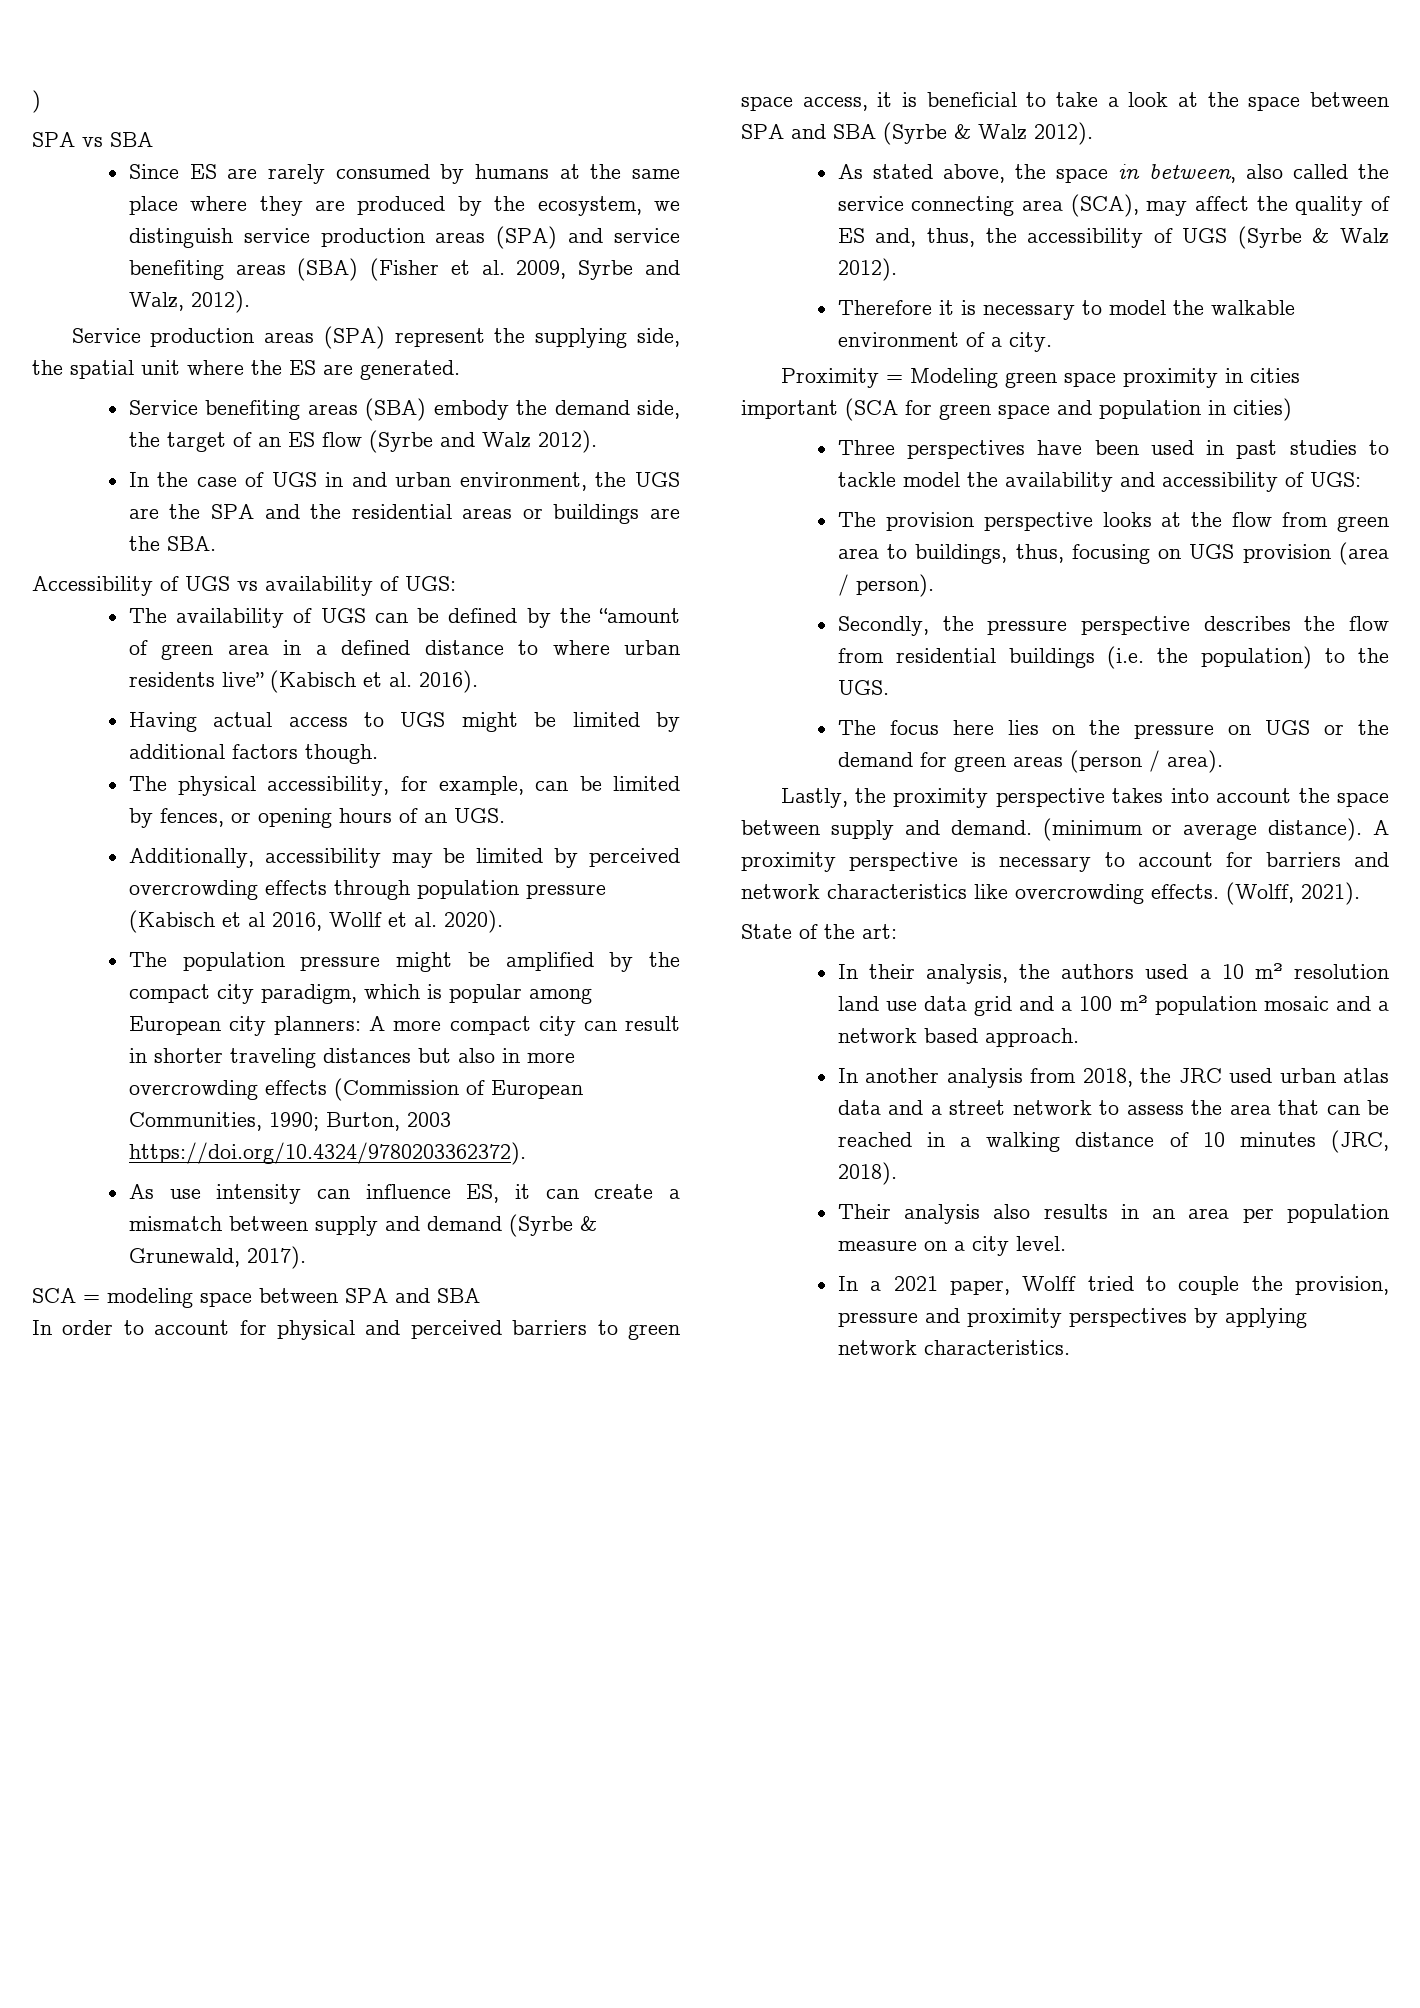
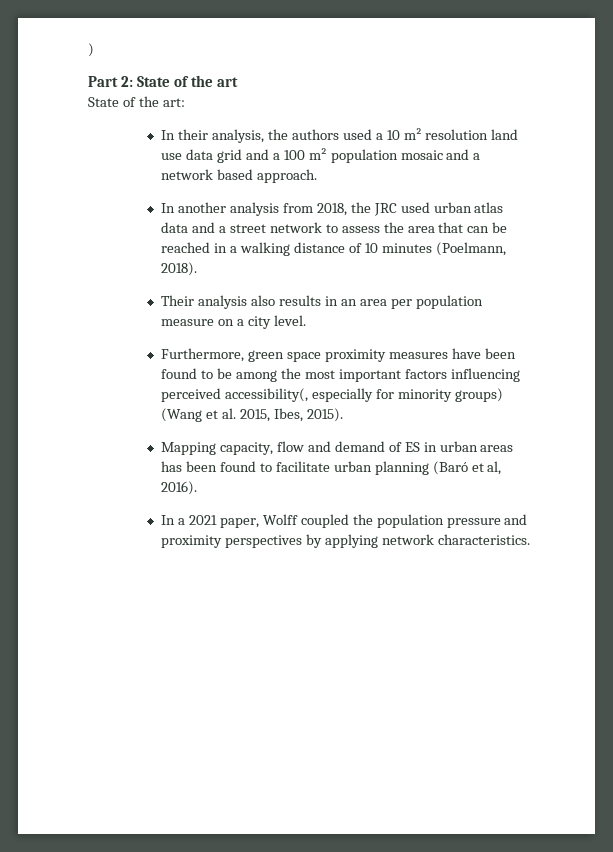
- SPA vs SBA
- Since ES are rarely consumed by humans at the same place where they are produced by the ecosystem, we distinguish service production areas (SPA) and service benefiting areas (SBA) (Fisher et al. 2009, Syrbe and Walz, 2012).
- Service production areas (SPA) represent the supplying side, the spatial unit where the ES are generated.
- Service benefiting areas (SBA) embody the demand side, the target of an ES flow (Syrbe and Walz 2012).
- In the case of UGS in and urban environment, the UGS are the SPA and the residential areas or buildings are the SBA.
- Accessibility of UGS vs availability of UGS:
- The availability of UGS can be defined by the “amount of green area in a defined distance to where urban residents live” (Kabisch et al. 2016).
- Having actual access to UGS might be limited by additional factors though.
- The physical accessibility, for example, can be limited by fences, or opening hours of an UGS.
- Additionally, accessibility may be limited by perceived overcrowding effects through population pressure (Kabisch et al 2016, Wollf et al. 2020).
- The population pressure might be amplified by the compact city paradigm, which is popular among European city planners: A more compact city can result in shorter traveling distances but also in more overcrowding effects (Commission of European Communities, 1990; Burton, 2003 https://doi.org/10.4324/9780203362372).
- As use intensity can influence ES, it can create a mismatch between supply and demand (Syrbe & Grunewald, 2017).
- SCA = modeling space between SPA and SBA
- In order to account for physical and perceived barriers to green space access, it is beneficial to take a look at the space between SPA and SBA (Syrbe & Walz 2012).
- As stated above, the space in between, also called the service connecting area (SCA), may affect the quality of ES and, thus, the accessibility of UGS (Syrbe & Walz 2012).
- Therefore it is necessary to model the walkable environment of a city.
- Proximity = Modeling green space proximity in cities important (SCA for green space and population in cities)
- Three perspectives have been used in past studies to tackle model the availability and accessibility of UGS:
- The provision perspective looks at the flow from green area to buildings, thus, focusing on UGS provision (area / person).
- Secondly, the pressure perspective describes the flow from residential buildings (i.e. the population) to the UGS.
- The focus here lies on the pressure on UGS or the demand for green areas (person / area).
- Lastly, the proximity perspective takes into account the space between supply and demand. (minimum or average distance). A proximity perspective is necessary to account for barriers and network characteristics like overcrowding effects. (Wolff, 2021).
+ Part 2: State of the art
- In another analysis from 2018, the JRC used urban atlas data and a street network to assess the area that can be reached in a walking distance of 10 minutes (JRC, 2018).
+ In another analysis from 2018, the JRC used urban atlas data and a street network to assess the area that can be reached in a walking distance of 10 minutes (Poelmann, 2018).
+ Furthermore, green space proximity measures have been found to be among the most important factors influencing perceived accessibility(, especially for minority groups) (Wang et al. 2015, Ibes, 2015).
+ Mapping capacity, flow and demand of ES in urban areas has been found to facilitate urban planning (Baró et al, 2016).
- In a 2021 paper, Wolff tried to couple the provision, pressure and proximity perspectives by applying network characteristics.
+ In a 2021 paper, Wolff coupled the population pressure and proximity perspectives by applying network characteristics.

